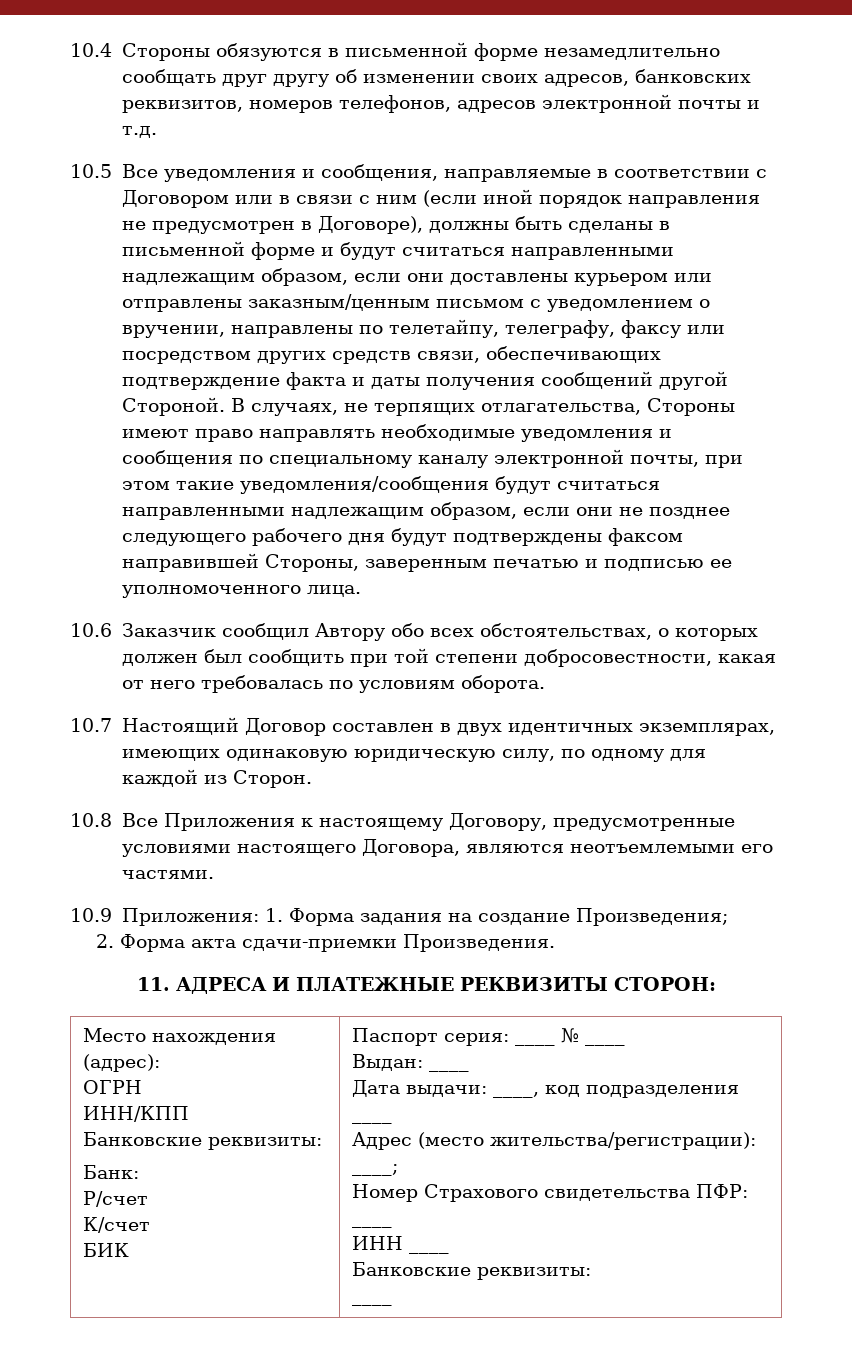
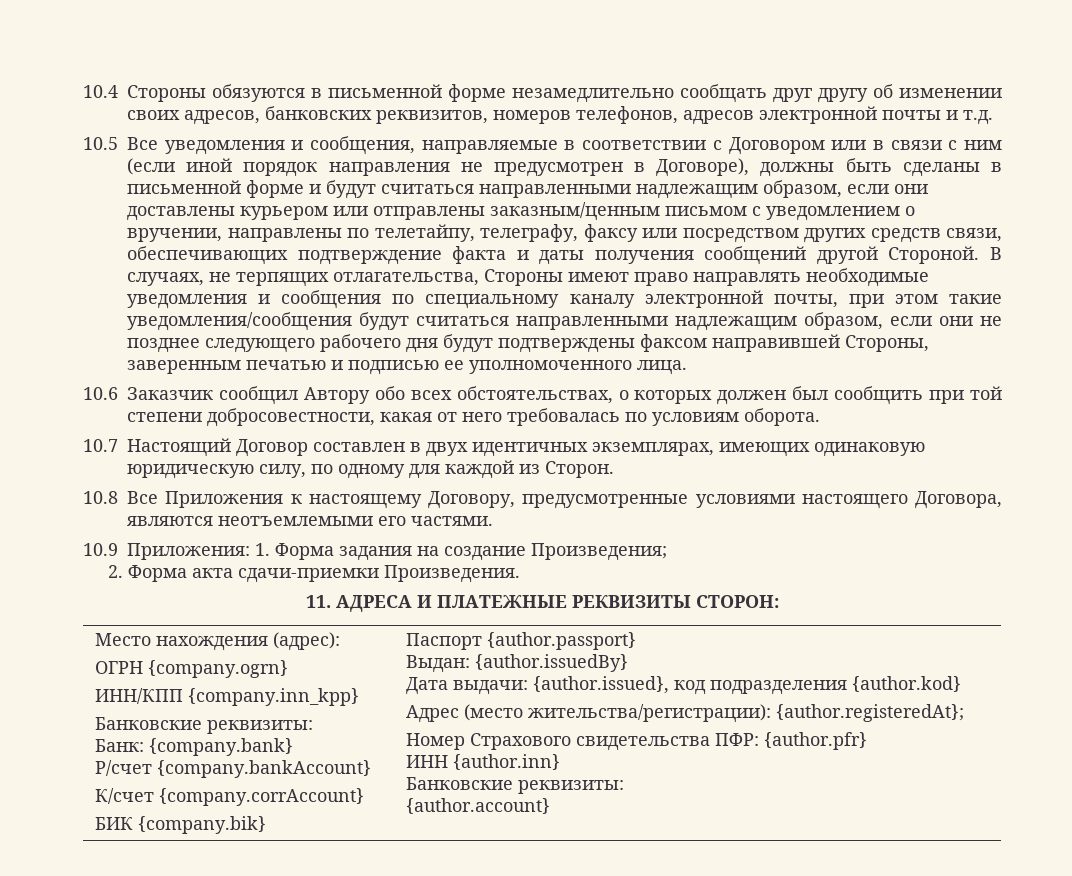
- ОГРН
+ ОГРН {company.ogrn}
- ИНН/КПП
+ ИНН/КПП {company.inn_kpp}
- Банк:
+ Банк: {company.bank}
- Р/счет
+ Р/счет {company.bankAccount}
- К/счет
+ К/счет {company.corrAccount}
- БИК
+ БИК {company.bik}
- Паспорт серия: ____ № ____
+ Паспорт {author.passport}
- Выдан: ____
+ Выдан: {author.issuedBy}
- Дата выдачи: ____, код подразделения ____
+ Дата выдачи: {author.issued}, код подразделения {author.kod}
- Адрес (место жительства/регистрации): ____;
+ Адрес (место жительства/регистрации): {author.registeredAt};
- Номер Страхового свидетельства ПФР: ____
+ Номер Страхового свидетельства ПФР: {author.pfr}
- ИНН ____
+ ИНН {author.inn}
  Банковские реквизиты:
- ____
+ {author.account}

